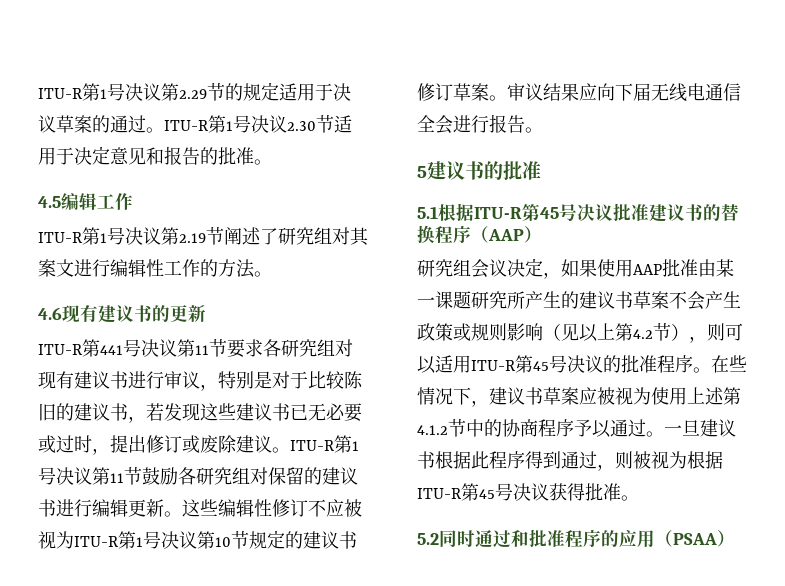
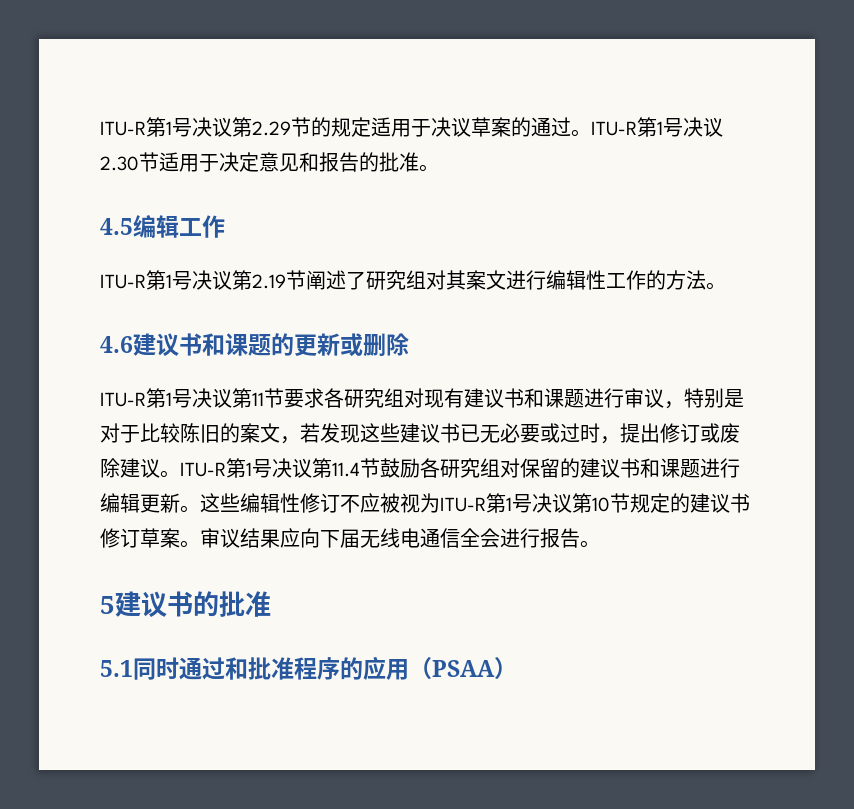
- 4.6现有建议书的更新
- ITU-R第441号决议第11节要求各研究组对现有建议书进行审议，特别是对于比较陈旧的建议书，若发现这些建议书已无必要或过时，提出修订或废除建议。
+ 4.6建议书和课题的更新或删除
+ ITU-R第1号决议第11节要求各研究组对现有建议书和课题进行审议，特别是对于比较陈旧的案文，若发现这些建议书已无必要或过时，提出修订或废除建议。
- ITU-R第1号决议第11节鼓励各研究组对保留的建议书进行编辑更新。
+ ITU-R第1号决议第11.4节鼓励各研究组对保留的建议书和课题进行编辑更新。
- 5.1根据ITU-R第45号决议批准建议书的替换程序（AAP）
- 研究组会议决定，如果使用AAP批准由某一课题研究所产生的建议书草案不会产生政策或规则影响（见以上第4.2节），则可以适用ITU-R第45号决议的批准程序。在些情况下，建议书草案应被视为使用上述第4.1.2节中的协商程序予以通过。一旦建议书根据此程序得到通过，则被视为根据ITU-R第45号决议获得批准。
- 5.2同时通过和批准程序的应用（PSAA）
+ 5.1同时通过和批准程序的应用（PSAA）

